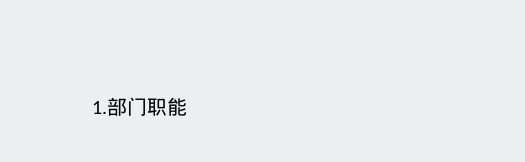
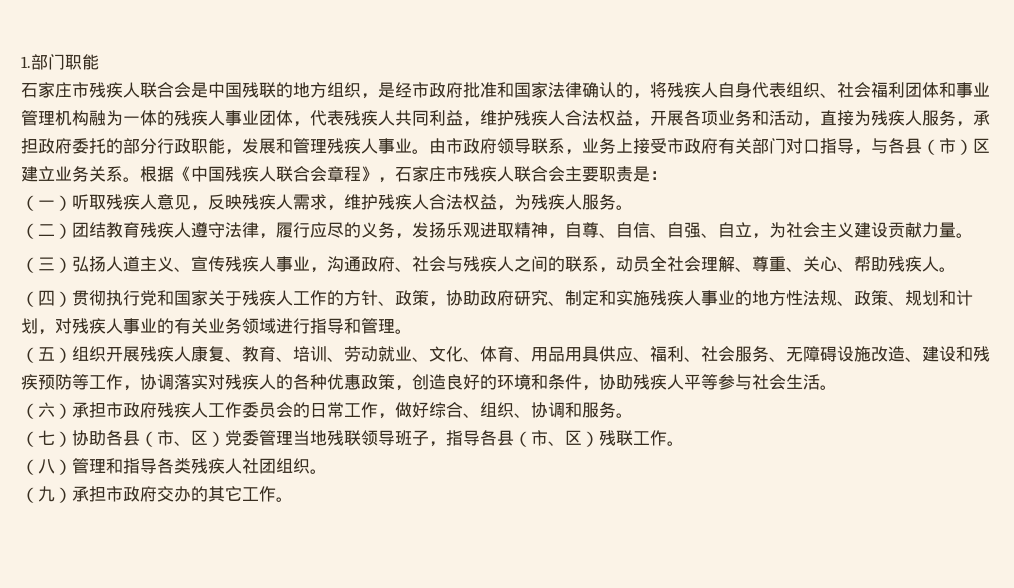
+ 石家庄市残疾人联合会是中国残联的地方组织，是经市政府批准和国家法律确认的，将残疾人自身代表组织、社会福利团体和事业管理机构融为一体的残疾人事业团体，代表残疾人共同利益，维护残疾人合法权益，开展各项业务和活动，直接为残疾人服务，承担政府委托的部分行政职能，发展和管理残疾人事业。由市政府领导联系，业务上接受市政府有关部门对口指导，与各县（市）区建立业务关系。根据《中国残疾人联合会章程》，石家庄市残疾人联合会主要职责是：
+ （一）听取残疾人意见，反映残疾人需求，维护残疾人合法权益，为残疾人服务。
+ （二）团结教育残疾人遵守法律，履行应尽的义务，发扬乐观进取精神，自尊、自信、自强、自立，为社会主义建设贡献力量。
+ （三）弘扬人道主义、宣传残疾人事业，沟通政府、社会与残疾人之间的联系，动员全社会理解、尊重、关心、帮助残疾人。
+ （四）贯彻执行党和国家关于残疾人工作的方针、政策，协助政府研究、制定和实施残疾人事业的地方性法规、政策、规划和计划，对残疾人事业的有关业务领域进行指导和管理。
+ （五）组织开展残疾人康复、教育、培训、劳动就业、文化、体育、用品用具供应、福利、社会服务、无障碍设施改造、建设和残疾预防等工作，协调落实对残疾人的各种优惠政策，创造良好的环境和条件，协助残疾人平等参与社会生活。
+ （六）承担市政府残疾人工作委员会的日常工作，做好综合、组织、协调和服务。
+ （七）协助各县（市、区）党委管理当地残联领导班子，指导各县（市、区）残联工作。
+ （八）管理和指导各类残疾人社团组织。
+ （九）承担市政府交办的其它工作。

